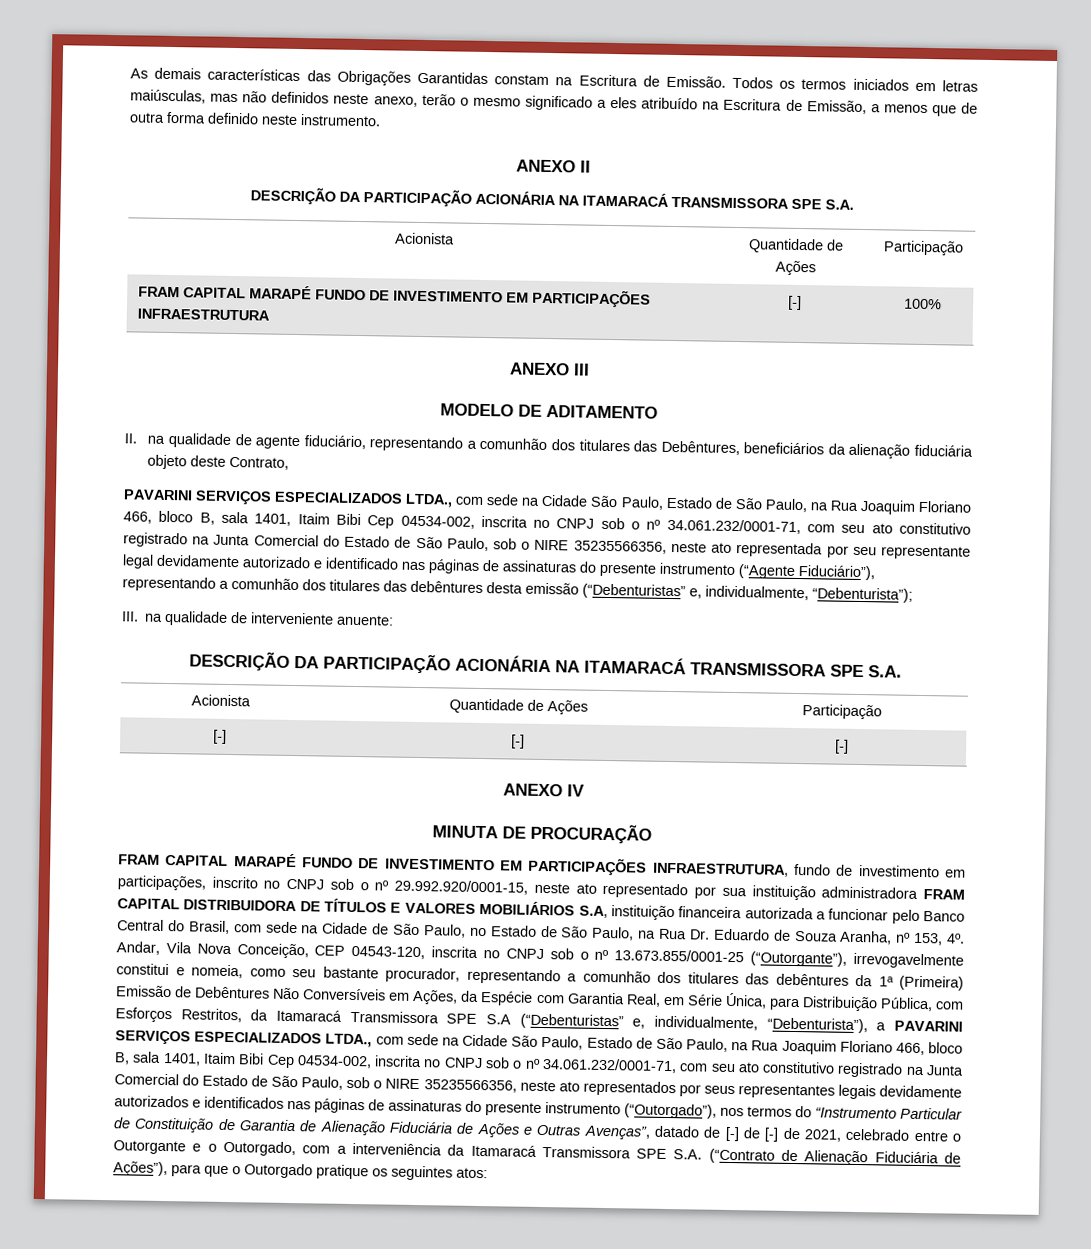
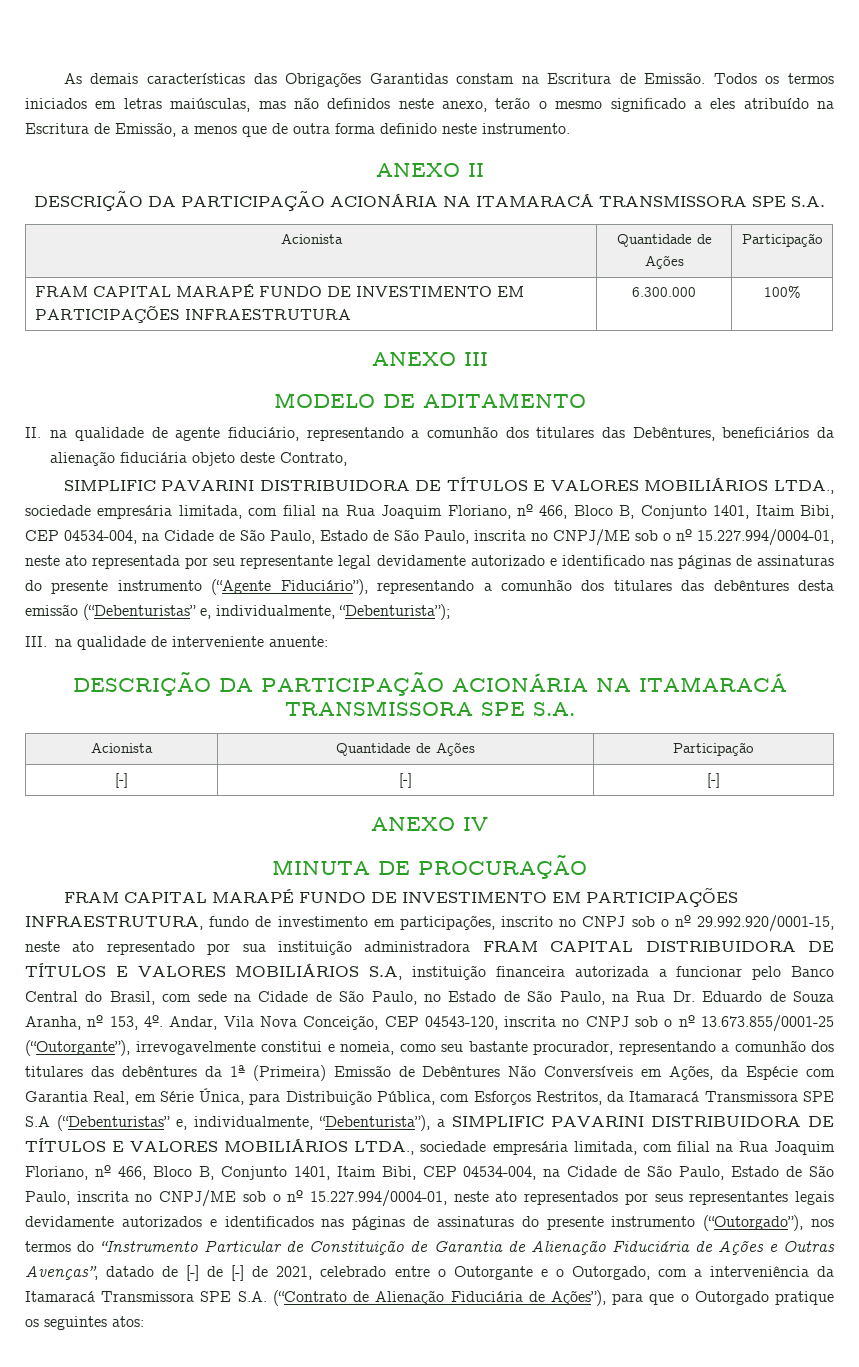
- FRAM CAPITAL MARAPÉ FUNDO DE INVESTIMENTO EM PARTICIPAÇÕES INFRAESTRUTURA | [-] | 100%
+ FRAM CAPITAL MARAPÉ FUNDO DE INVESTIMENTO EM PARTICIPAÇÕES INFRAESTRUTURA | 6.300.000 | 100%
- PAVARINI SERVIÇOS ESPECIALIZADOS LTDA., com sede na Cidade São Paulo, Estado de São Paulo, na Rua Joaquim Floriano 466, bloco B, sala 1401, Itaim Bibi Cep 04534-002, inscrita no CNPJ sob o nº 34.061.232/0001-71, com seu ato constitutivo registrado na Junta Comercial do Estado de São Paulo, sob o NIRE 35235566356, neste ato representada por seu representante legal devidamente autorizado e identificado nas páginas de assinaturas do presente instrumento (“Agente Fiduciário”), representando a comunhão dos titulares das debêntures desta emissão (“Debenturistas” e, individualmente, “Debenturista”);
+ SIMPLIFIC PAVARINI DISTRIBUIDORA DE TÍTULOS E VALORES MOBILIÁRIOS LTDA., sociedade empresária limitada, com filial na Rua Joaquim Floriano, nº 466, Bloco B, Conjunto 1401, Itaim Bibi, CEP 04534-004, na Cidade de São Paulo, Estado de São Paulo, inscrita no CNPJ/ME sob o nº 15.227.994/0004-01, neste ato representada por seu representante legal devidamente autorizado e identificado nas páginas de assinaturas do presente instrumento (“Agente Fiduciário”), representando a comunhão dos titulares das debêntures desta emissão (“Debenturistas” e, individualmente, “Debenturista”);
- Andar, Vila Nova Conceição, CEP 04543-120, inscrita no CNPJ sob o nº 13.673.855/0001-25 (“Outorgante”), irrevogavelmente constitui e nomeia, como seu bastante procurador, representando a comunhão dos titulares das debêntures da 1ª (Primeira) Emissão de Debêntures Não Conversíveis em Ações, da Espécie com Garantia Real, em Série Única, para Distribuição Pública, com Esforços Restritos, da Itamaracá Transmissora SPE S.A (“Debenturistas” e, individualmente, “Debenturista”), a PAVARINI SERVIÇOS ESPECIALIZADOS LTDA., com sede na Cidade São Paulo, Estado de São Paulo, na Rua Joaquim Floriano 466, bloco B, sala 1401, Itaim Bibi Cep 04534-002, inscrita no CNPJ sob o nº 34.061.232/0001-71, com seu ato constitutivo registrado na Junta Comercial do Estado de São Paulo, sob o NIRE 35235566356, neste ato representados por seus representantes legais devidamente autorizados e identificados nas páginas de assinaturas do presente instrumento (“Outorgado”), nos termos do “Instrumento Particular de Constituição de Garantia de Alienação Fiduciária de Ações e Outras Avenças”, datado de [-] de [-] de 2021, celebrado entre o Outorgante e o Outorgado, com a interveniência da Itamaracá Transmissora SPE S.A. (“Contrato de Alienação Fiduciária de Ações”), para que o Outorgado pratique os seguintes atos:
+ Andar, Vila Nova Conceição, CEP 04543-120, inscrita no CNPJ sob o nº 13.673.855/0001-25 (“Outorgante”), irrevogavelmente constitui e nomeia, como seu bastante procurador, representando a comunhão dos titulares das debêntures da 1ª (Primeira) Emissão de Debêntures Não Conversíveis em Ações, da Espécie com Garantia Real, em Série Única, para Distribuição Pública, com Esforços Restritos, da Itamaracá Transmissora SPE S.A (“Debenturistas” e, individualmente, “Debenturista”), a SIMPLIFIC PAVARINI DISTRIBUIDORA DE TÍTULOS E VALORES MOBILIÁRIOS LTDA., sociedade empresária limitada, com filial na Rua Joaquim Floriano, nº 466, Bloco B, Conjunto 1401, Itaim Bibi, CEP 04534-004, na Cidade de São Paulo, Estado de São Paulo, inscrita no CNPJ/ME sob o nº 15.227.994/0004-01, neste ato representados por seus representantes legais devidamente autorizados e identificados nas páginas de assinaturas do presente instrumento (“Outorgado”), nos termos do “Instrumento Particular de Constituição de Garantia de Alienação Fiduciária de Ações e Outras Avenças”, datado de [-] de [-] de 2021, celebrado entre o Outorgante e o Outorgado, com a interveniência da Itamaracá Transmissora SPE S.A. (“Contrato de Alienação Fiduciária de Ações”), para que o Outorgado pratique os seguintes atos:

